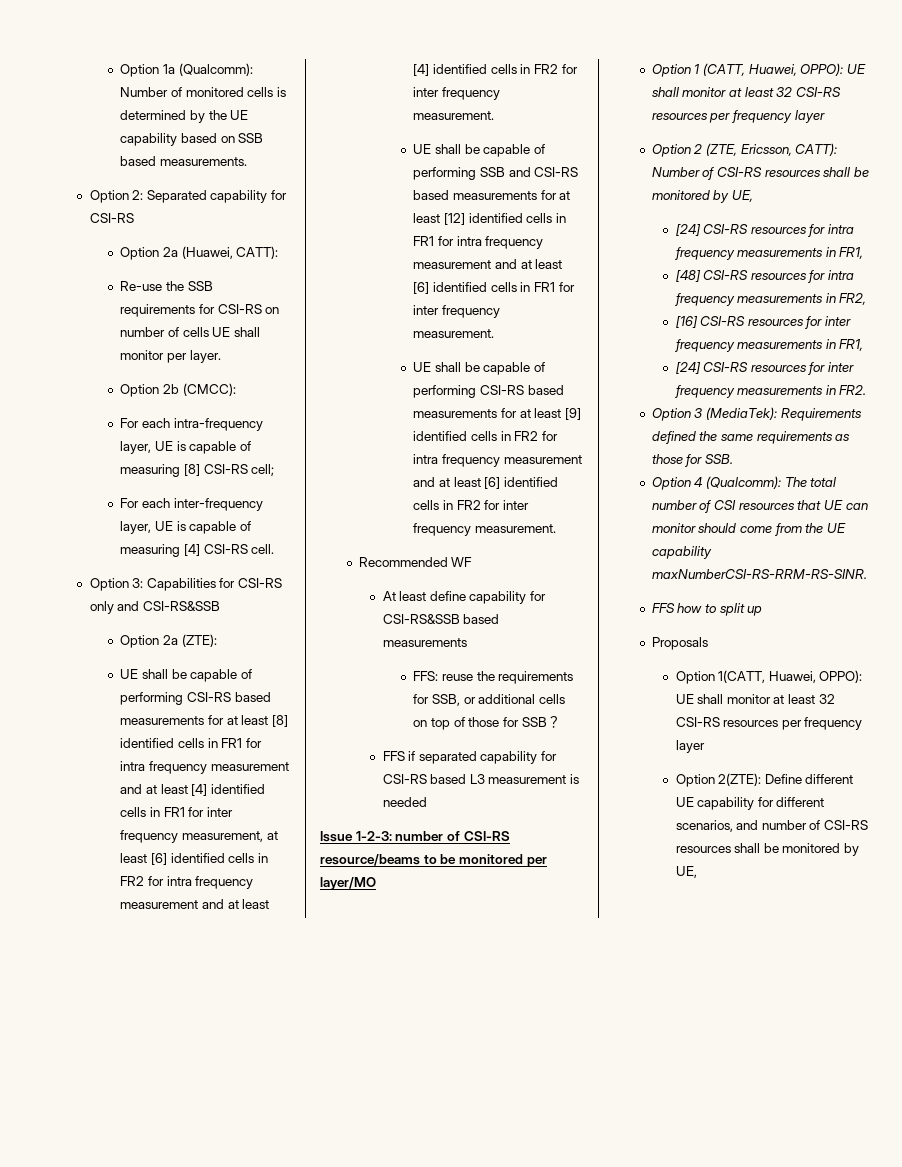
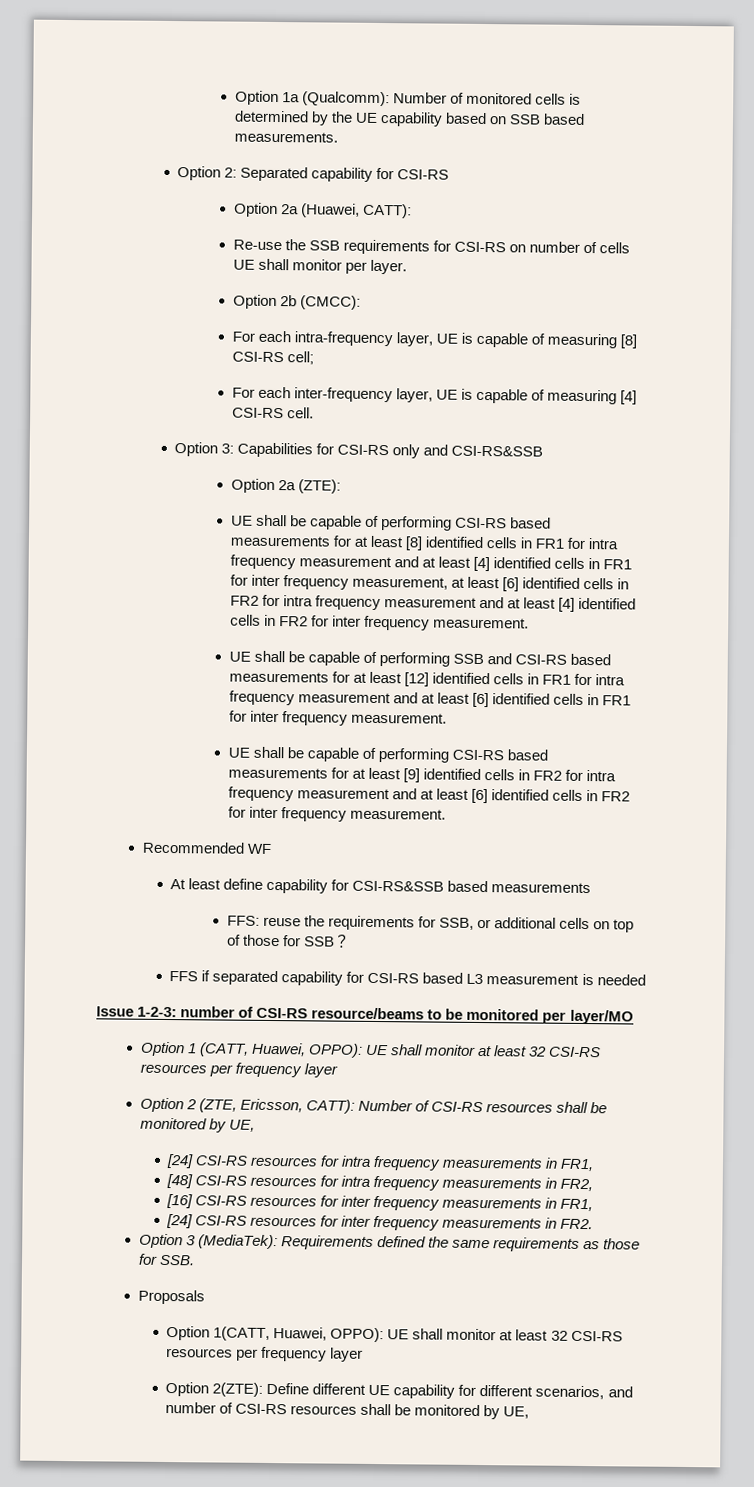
- Option 4 (Qualcomm): The total number of CSI resources that UE can monitor should come from the UE capability maxNumberCSI-RS-RRM-RS-SINR.
- FFS how to split up

